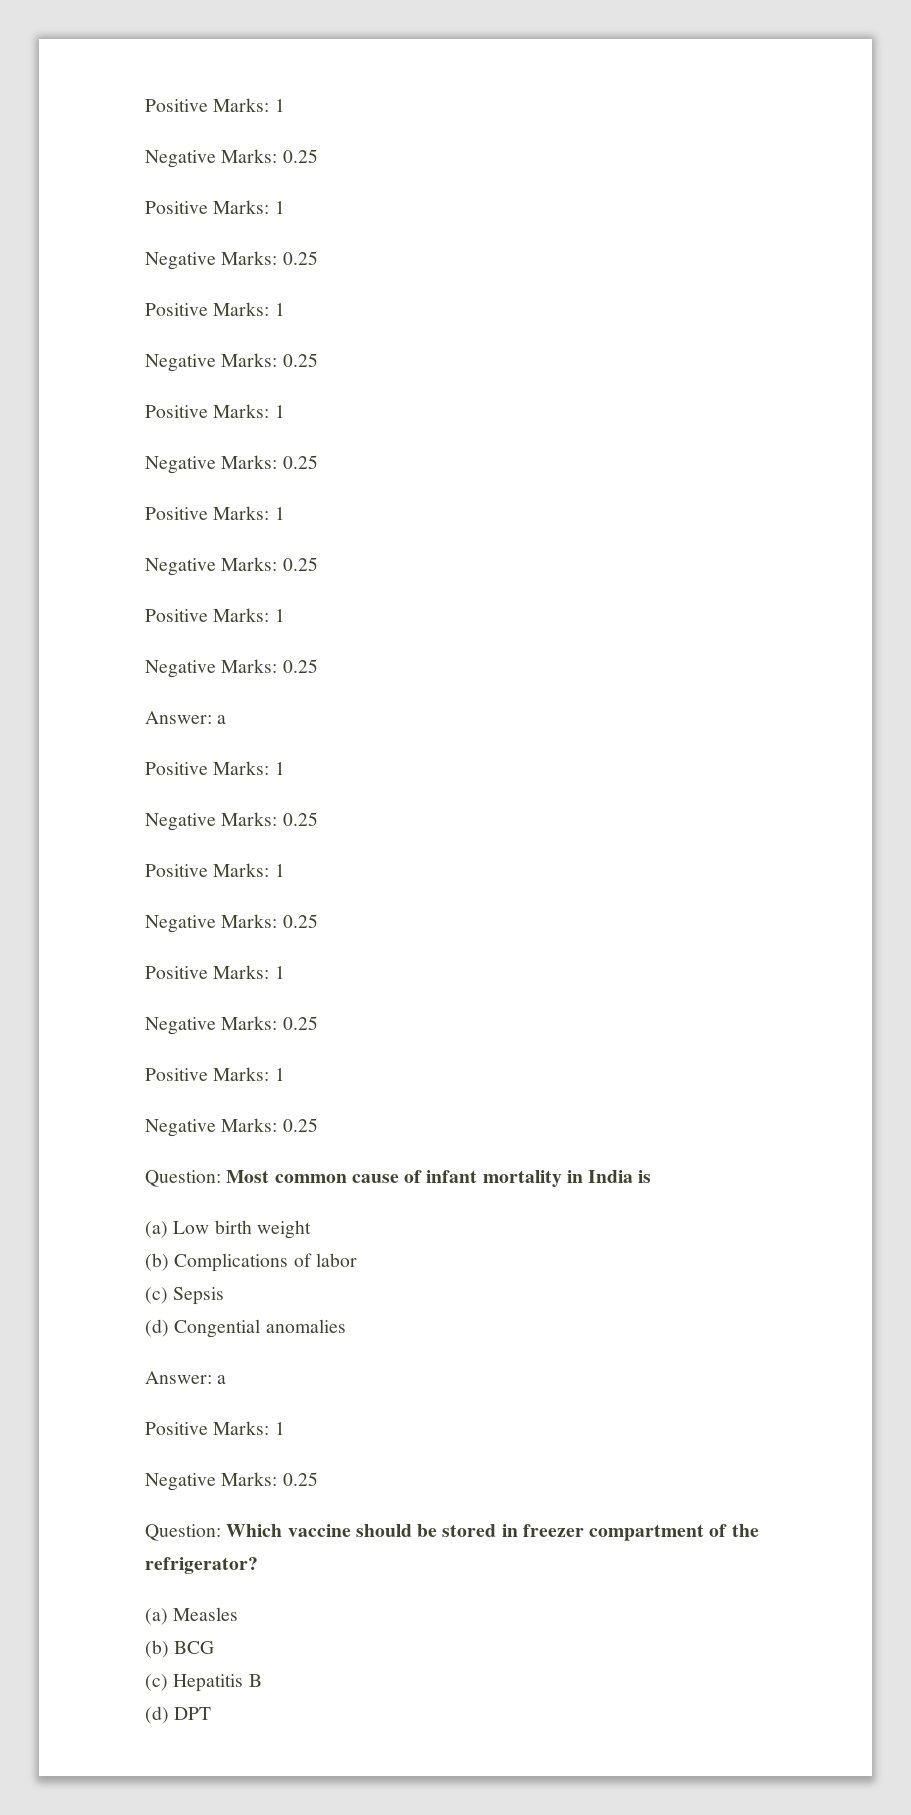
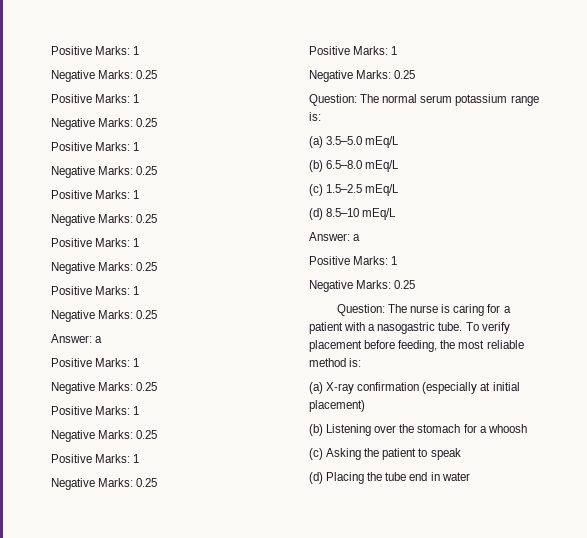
- Question: Most common cause of infant mortality in India is
- (a) Low birth weight
- (b) Complications of labor
- (c) Sepsis
- (d) Congential anomalies
+ Question: The normal serum potassium range is:
+ (a) 3.5–5.0 mEq/L
+ (b) 6.5–8.0 mEq/L
+ (c) 1.5–2.5 mEq/L
+ (d) 8.5–10 mEq/L
- Question: Which vaccine should be stored in freezer compartment of the refrigerator?
- (a) Measles
- (b) BCG
- (c) Hepatitis B
- (d) DPT
+ Question: The nurse is caring for a patient with a nasogastric tube. To verify placement before feeding, the most reliable method is:
+ (a) X-ray confirmation (especially at initial placement)
+ (b) Listening over the stomach for a whoosh
+ (c) Asking the patient to speak
+ (d) Placing the tube end in water

